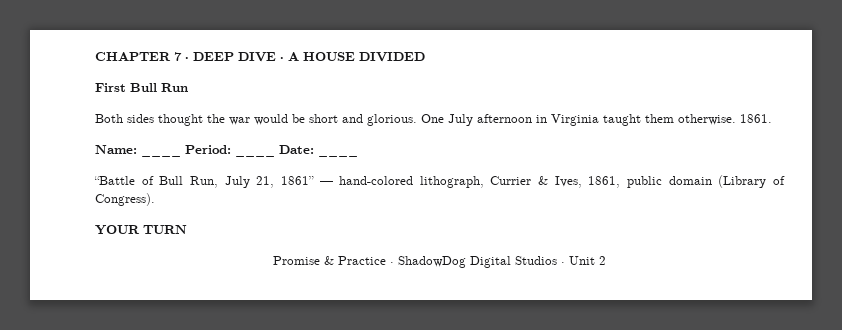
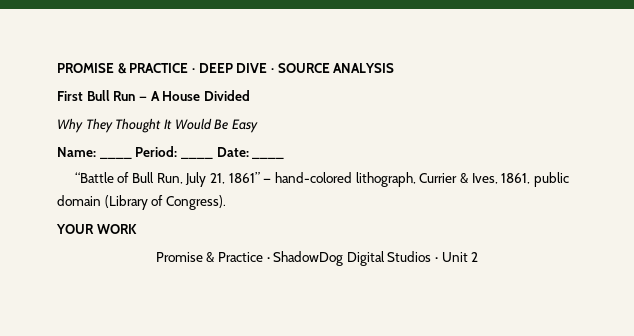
- CHAPTER 7 · DEEP DIVE · A HOUSE DIVIDED
+ PROMISE & PRACTICE · DEEP DIVE · SOURCE ANALYSIS
- First Bull Run
- Both sides thought the war would be short and glorious. One July afternoon in Virginia taught them otherwise. 1861.
+ First Bull Run — A House Divided
+ Why They Thought It Would Be Easy
- YOUR TURN
+ YOUR WORK

